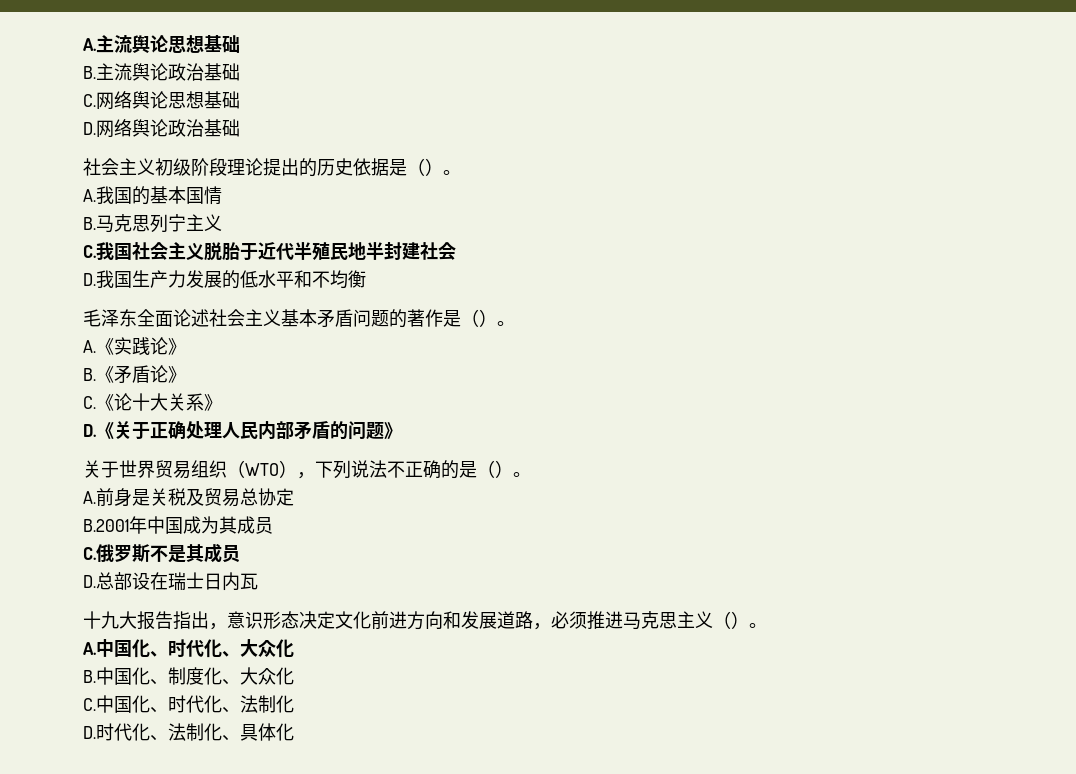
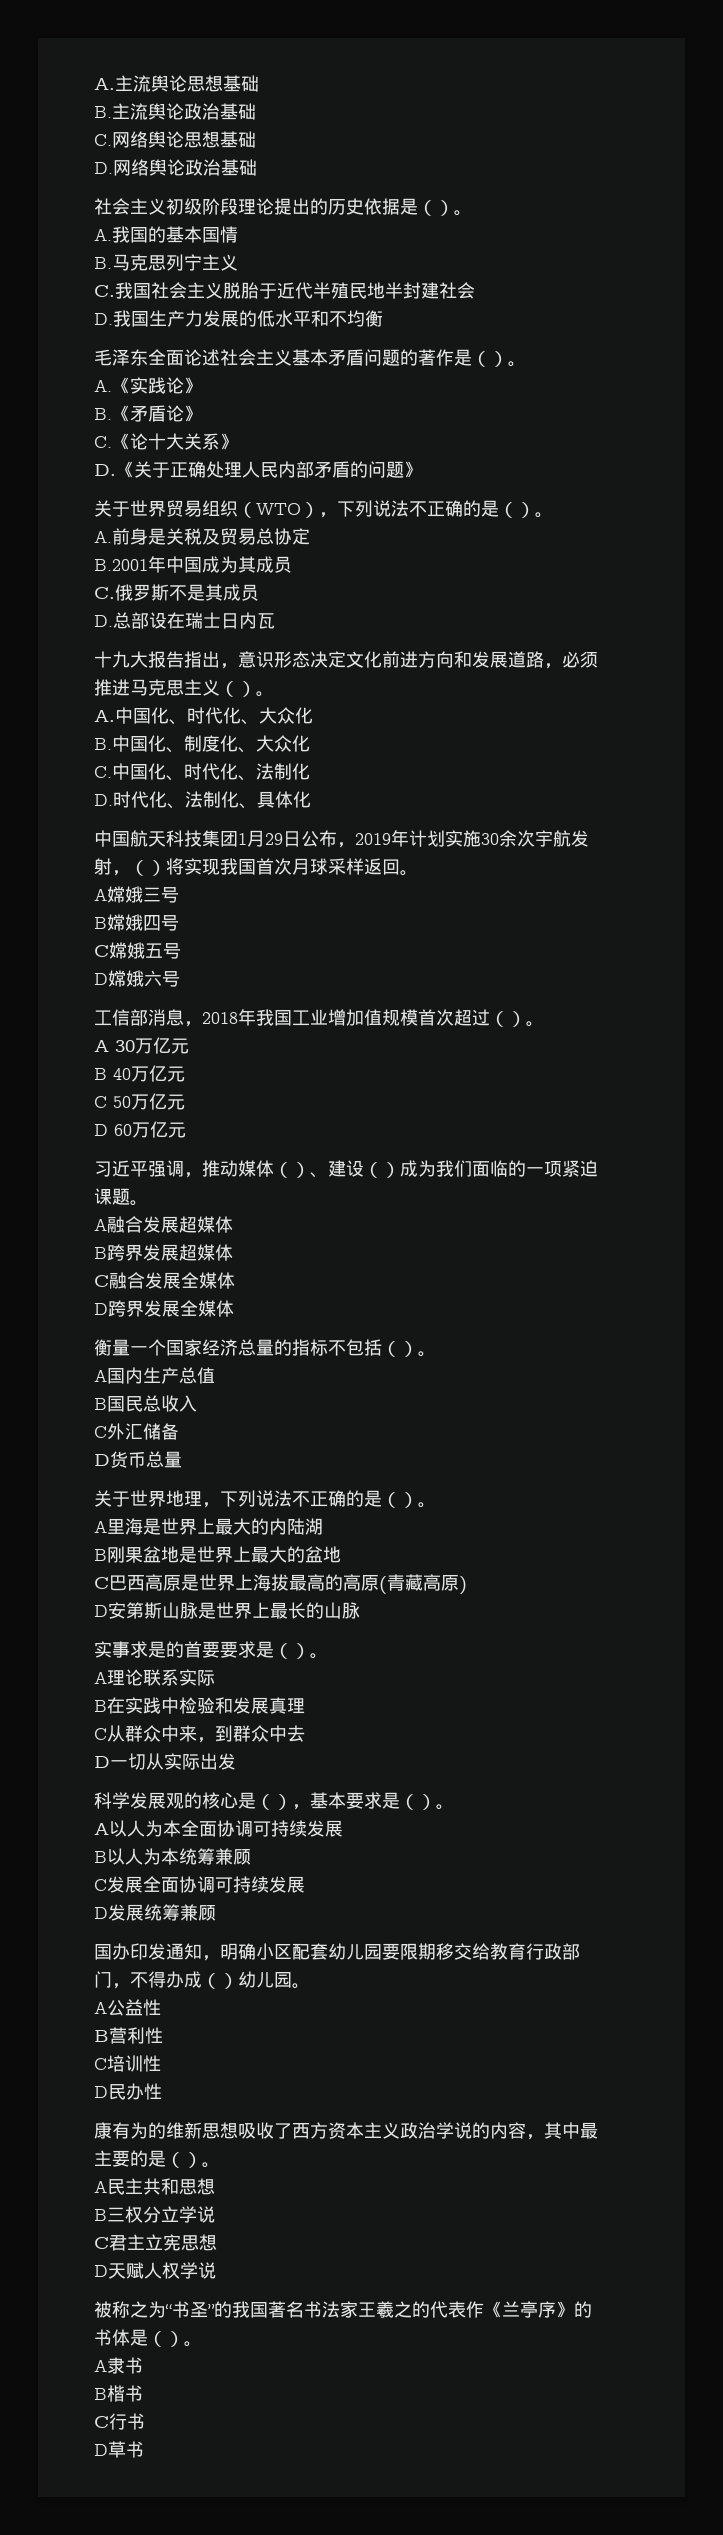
+ 中国航天科技集团1月29日公布，2019年计划实施30余次宇航发射，（）将实现我国首次月球采样返回。
+ A嫦娥三号
+ B嫦娥四号
+ C嫦娥五号
+ D嫦娥六号
+ 工信部消息，2018年我国工业增加值规模首次超过（）。
+ A 30万亿元
+ B 40万亿元
+ C 50万亿元
+ D 60万亿元
+ 习近平强调，推动媒体（）、建设（）成为我们面临的一项紧迫课题。
+ A融合发展超媒体
+ B跨界发展超媒体
+ C融合发展全媒体
+ D跨界发展全媒体
+ 衡量一个国家经济总量的指标不包括（）。
+ A国内生产总值
+ B国民总收入
+ C外汇储备
+ D货币总量
+ 关于世界地理，下列说法不正确的是（）。
+ A里海是世界上最大的内陆湖
+ B刚果盆地是世界上最大的盆地
+ C巴西高原是世界上海拔最高的高原(青藏高原)
+ D安第斯山脉是世界上最长的山脉
+ 实事求是的首要要求是（）。
+ A理论联系实际
+ B在实践中检验和发展真理
+ C从群众中来，到群众中去
+ D一切从实际出发
+ 科学发展观的核心是（），基本要求是（）。
+ A以人为本全面协调可持续发展
+ B以人为本统筹兼顾
+ C发展全面协调可持续发展
+ D发展统筹兼顾
+ 国办印发通知，明确小区配套幼儿园要限期移交给教育行政部门，不得办成（）幼儿园。
+ A公益性
+ B营利性
+ C培训性
+ D民办性
+ 康有为的维新思想吸收了西方资本主义政治学说的内容，其中最主要的是（）。
+ A民主共和思想
+ B三权分立学说
+ C君主立宪思想
+ D天赋人权学说
+ 被称之为“书圣”的我国著名书法家王羲之的代表作《兰亭序》的书体是（）。
+ A隶书
+ B楷书
+ C行书
+ D草书

